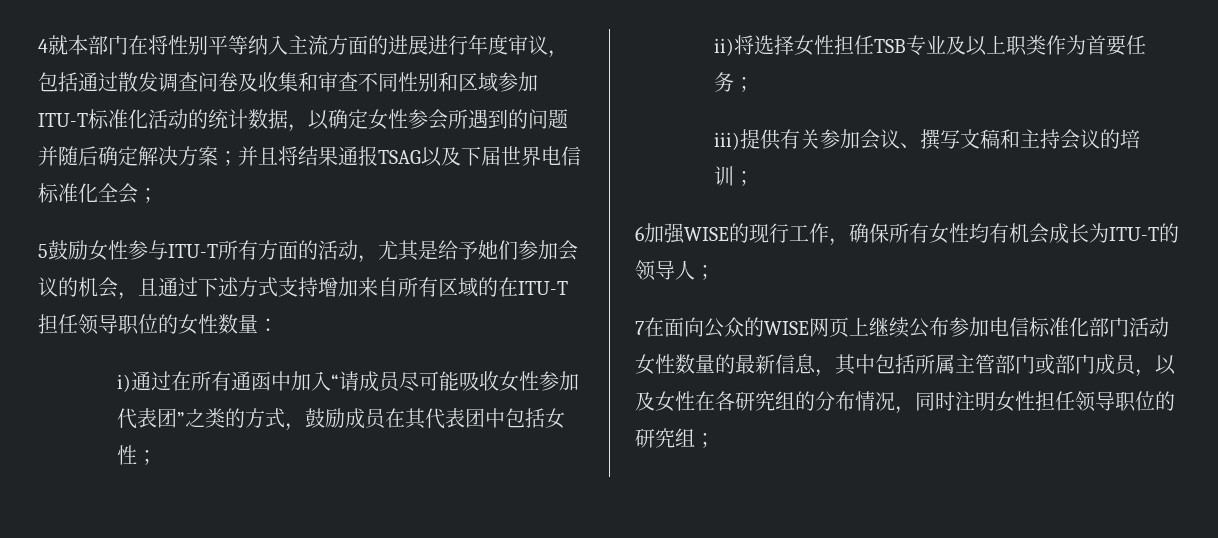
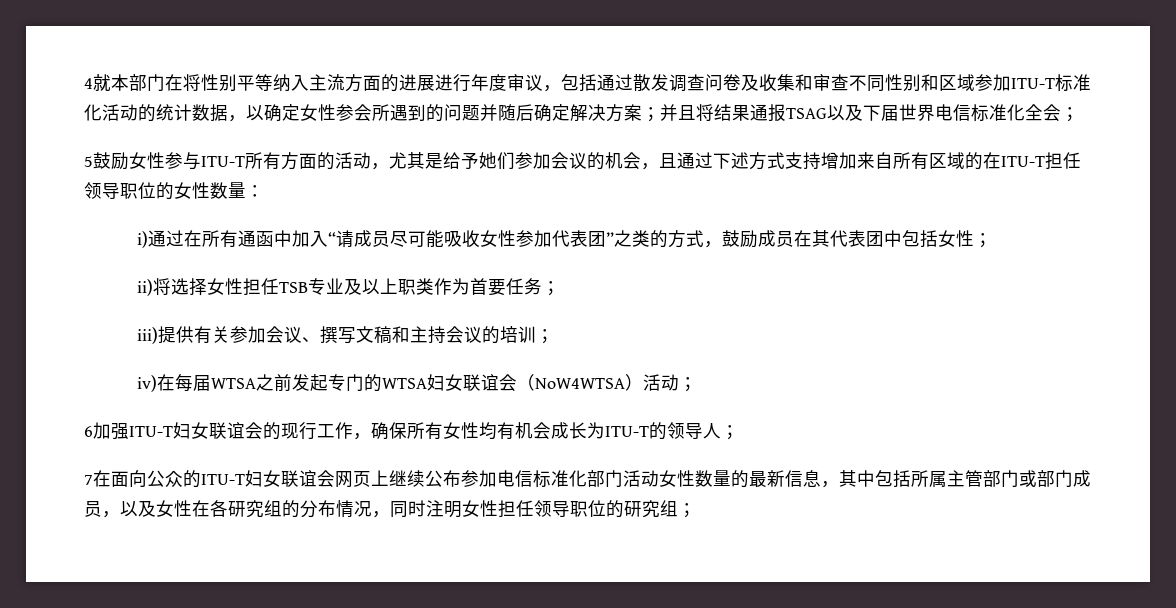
+ iv)在每届WTSA之前发起专门的WTSA妇女联谊会（NoW4WTSA）活动；
- 6加强WISE的现行工作，确保所有女性均有机会成长为ITU-T的领导人；
+ 6加强ITU-T妇女联谊会的现行工作，确保所有女性均有机会成长为ITU-T的领导人；
- 7在面向公众的WISE网页上继续公布参加电信标准化部门活动女性数量的最新信息，其中包括所属主管部门或部门成员，以及女性在各研究组的分布情况，同时注明女性担任领导职位的研究组；
+ 7在面向公众的ITU-T妇女联谊会网页上继续公布参加电信标准化部门活动女性数量的最新信息，其中包括所属主管部门或部门成员，以及女性在各研究组的分布情况，同时注明女性担任领导职位的研究组；

